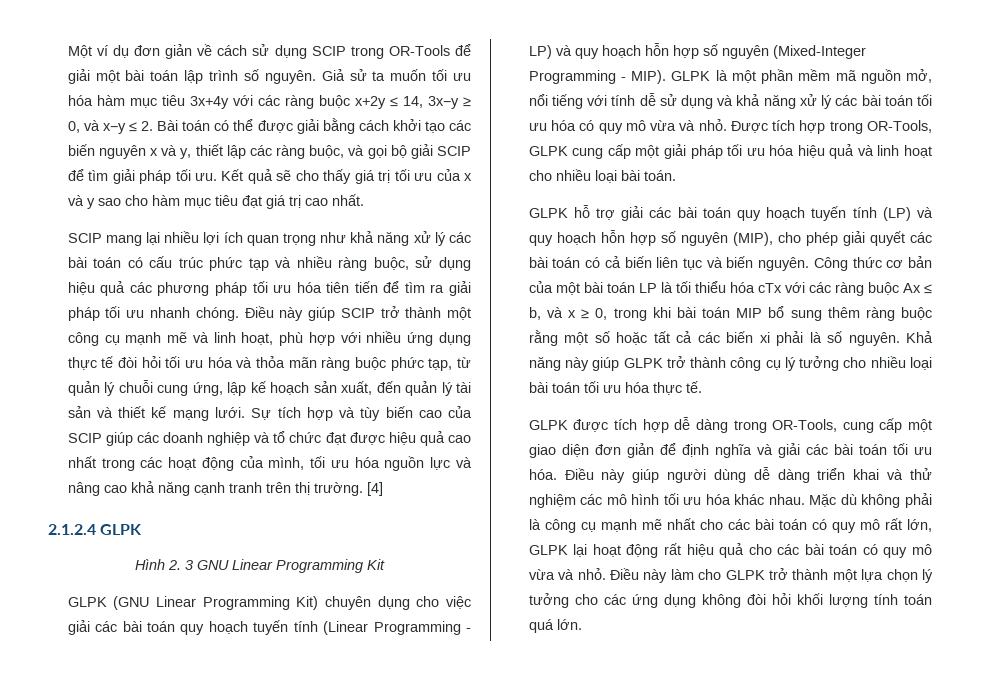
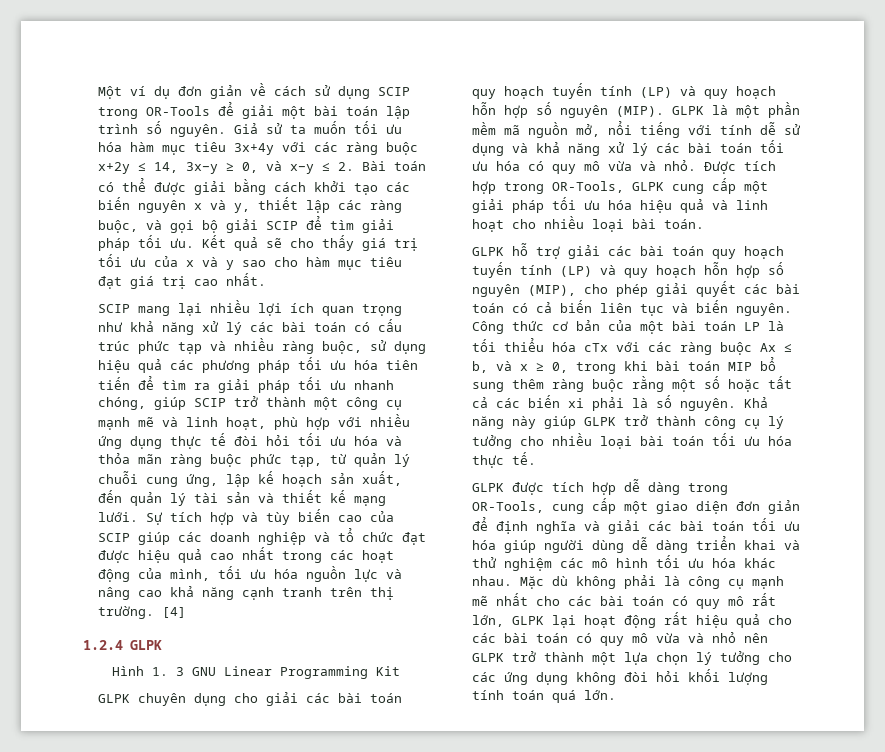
- SCIP mang lại nhiều lợi ích quan trọng như khả năng xử lý các bài toán có cấu trúc phức tạp và nhiều ràng buộc, sử dụng hiệu quả các phương pháp tối ưu hóa tiên tiến để tìm ra giải pháp tối ưu nhanh chóng. Điều này giúp SCIP trở thành một công cụ mạnh mẽ và linh hoạt, phù hợp với nhiều ứng dụng thực tế đòi hỏi tối ưu hóa và thỏa mãn ràng buộc phức tạp, từ quản lý chuỗi cung ứng, lập kế hoạch sản xuất, đến quản lý tài sản và thiết kế mạng lưới.
+ SCIP mang lại nhiều lợi ích quan trọng như khả năng xử lý các bài toán có cấu trúc phức tạp và nhiều ràng buộc, sử dụng hiệu quả các phương pháp tối ưu hóa tiên tiến để tìm ra giải pháp tối ưu nhanh chóng, giúp SCIP trở thành một công cụ mạnh mẽ và linh hoạt, phù hợp với nhiều ứng dụng thực tế đòi hỏi tối ưu hóa và thỏa mãn ràng buộc phức tạp, từ quản lý chuỗi cung ứng, lập kế hoạch sản xuất, đến quản lý tài sản và thiết kế mạng lưới.
- 2.1.2.4 GLPK
+ 1.2.4 GLPK
- Hình 2. 3 GNU Linear Programming Kit
+ Hình 1. 3 GNU Linear Programming Kit
- GLPK (GNU Linear Programming Kit) chuyên dụng cho việc giải các bài toán quy hoạch tuyến tính (Linear Programming - LP) và quy hoạch hỗn hợp số nguyên (Mixed-Integer Programming - MIP).
+ GLPK chuyên dụng cho giải các bài toán quy hoạch tuyến tính (LP) và quy hoạch hỗn hợp số nguyên (MIP).
- GLPK được tích hợp dễ dàng trong OR-Tools, cung cấp một giao diện đơn giản để định nghĩa và giải các bài toán tối ưu hóa. Điều này giúp người dùng dễ dàng triển khai và thử nghiệm các mô hình tối ưu hóa khác nhau.
+ GLPK được tích hợp dễ dàng trong OR-Tools, cung cấp một giao diện đơn giản để định nghĩa và giải các bài toán tối ưu hóa giúp người dùng dễ dàng triển khai và thử nghiệm các mô hình tối ưu hóa khác nhau.
- Mặc dù không phải là công cụ mạnh mẽ nhất cho các bài toán có quy mô rất lớn, GLPK lại hoạt động rất hiệu quả cho các bài toán có quy mô vừa và nhỏ. Điều này làm cho GLPK trở thành một lựa chọn lý tưởng cho các ứng dụng không đòi hỏi khối lượng tính toán quá lớn.
+ Mặc dù không phải là công cụ mạnh mẽ nhất cho các bài toán có quy mô rất lớn, GLPK lại hoạt động rất hiệu quả cho các bài toán có quy mô vừa và nhỏ nên GLPK trở thành một lựa chọn lý tưởng cho các ứng dụng không đòi hỏi khối lượng tính toán quá lớn.

